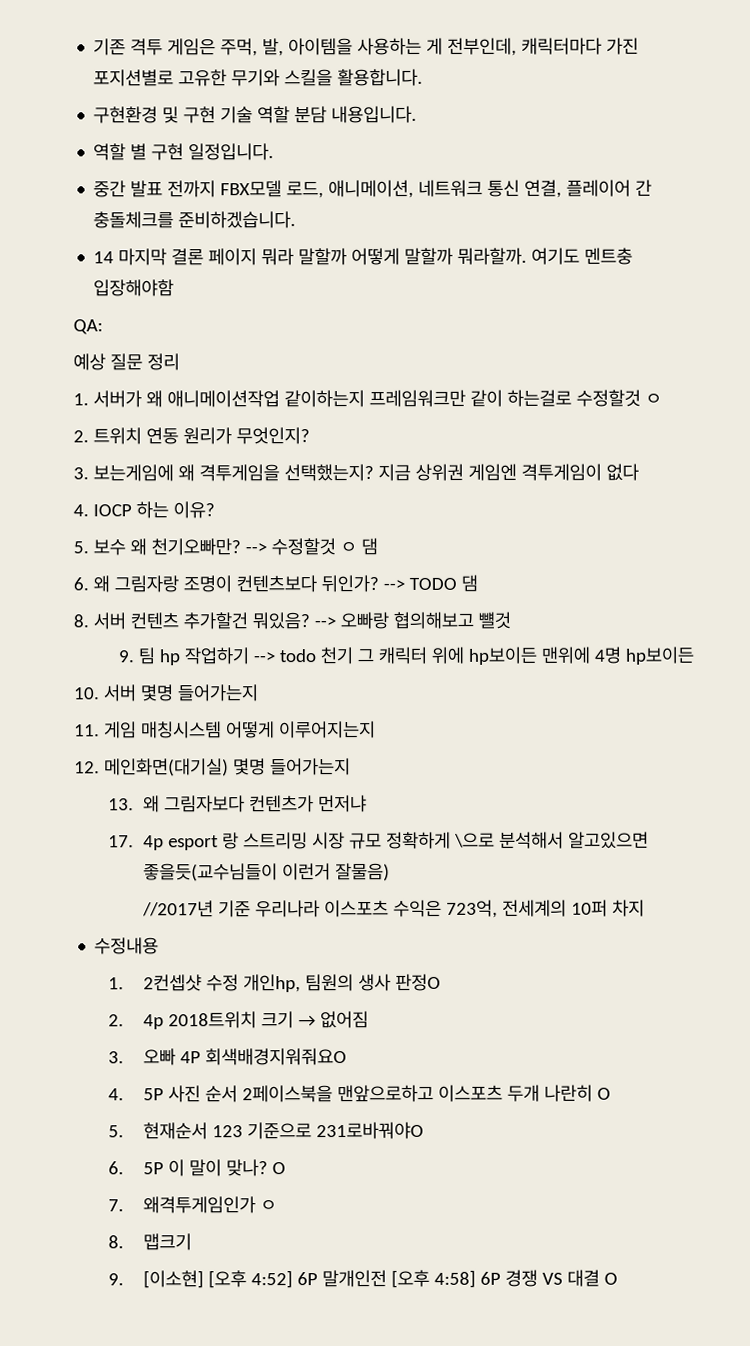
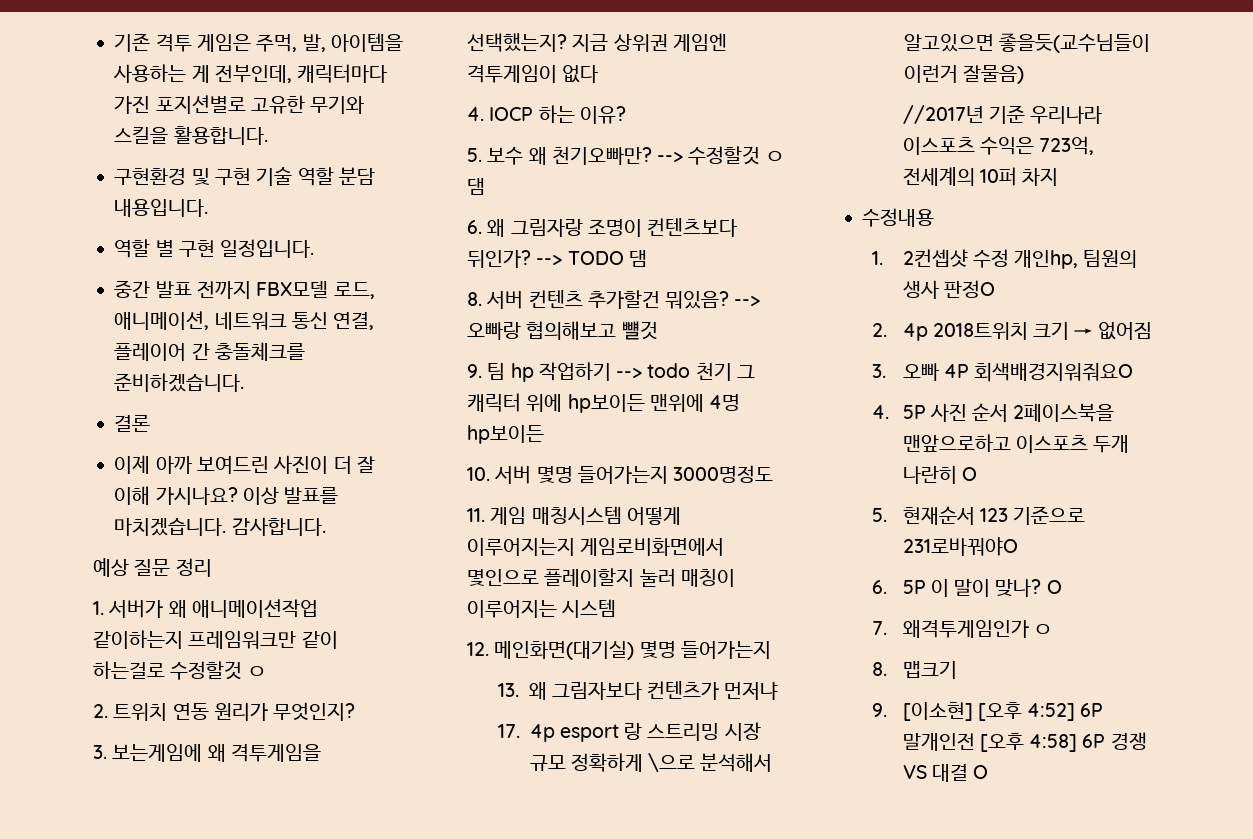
- 14 마지막 결론 페이지 뭐라 말할까 어떻게 말할까 뭐라할까. 여기도 멘트충 입장해야함
- QA:
+ 결론
+ 이제 아까 보여드린 사진이 더 잘 이해 가시나요? 이상 발표를 마치겠습니다. 감사합니다.
- 10. 서버 몇명 들어가는지
+ 10. 서버 몇명 들어가는지 3000명정도
- 11. 게임 매칭시스템 어떻게 이루어지는지
+ 11. 게임 매칭시스템 어떻게 이루어지는지 게임로비화면에서 몇인으로 플레이할지 눌러 매칭이 이루어지는 시스템

